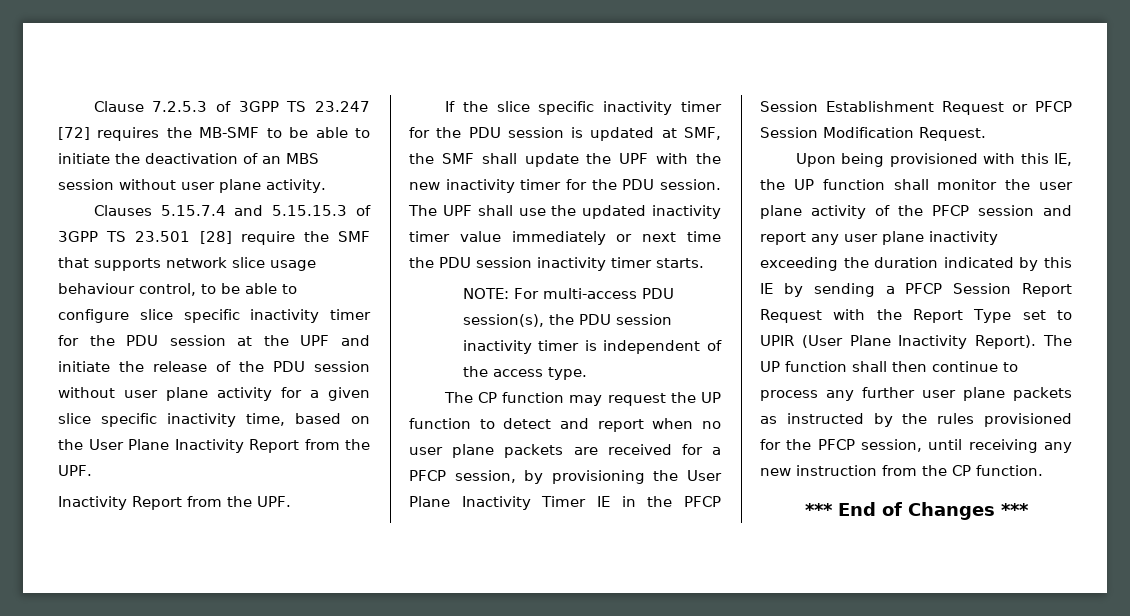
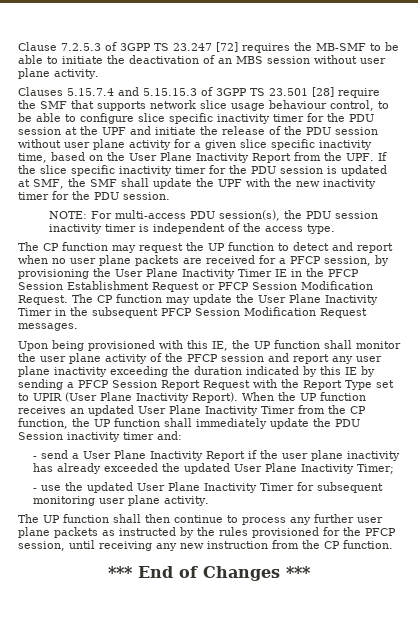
- Clauses 5.15.7.4 and 5.15.15.3 of 3GPP TS 23.501 [28] require the SMF that supports network slice usage behaviour control, to be able to configure slice specific inactivity timer for the PDU session at the UPF and initiate the release of the PDU session without user plane activity for a given slice specific inactivity time, based on the User Plane Inactivity Report from the UPF.
- Inactivity Report from the UPF.
- If the slice specific inactivity timer for the PDU session is updated at SMF, the SMF shall update the UPF with the new inactivity timer for the PDU session. The UPF shall use the updated inactivity timer value immediately or next time the PDU session inactivity timer starts.
+ Clauses 5.15.7.4 and 5.15.15.3 of 3GPP TS 23.501 [28] require the SMF that supports network slice usage behaviour control, to be able to configure slice specific inactivity timer for the PDU session at the UPF and initiate the release of the PDU session without user plane activity for a given slice specific inactivity time, based on the User Plane Inactivity Report from the UPF. If the slice specific inactivity timer for the PDU session is updated at SMF, the SMF shall update the UPF with the new inactivity timer for the PDU session.
+ The CP function may update the User Plane Inactivity Timer in the subsequent PFCP Session Modification Request messages.
- Upon being provisioned with this IE, the UP function shall monitor the user plane activity of the PFCP session and report any user plane inactivity exceeding the duration indicated by this IE by sending a PFCP Session Report Request with the Report Type set to UPIR (User Plane Inactivity Report). The UP function shall then continue to process any further user plane packets as instructed by the rules provisioned for the PFCP session, until receiving any new instruction from the CP function.
+ Upon being provisioned with this IE, the UP function shall monitor the user plane activity of the PFCP session and report any user plane inactivity exceeding the duration indicated by this IE by sending a PFCP Session Report Request with the Report Type set to UPIR (User Plane Inactivity Report). When the UP function receives an updated User Plane Inactivity Timer from the CP function, the UP function shall immediately update the PDU Session inactivity timer and:
+ - send a User Plane Inactivity Report if the user plane inactivity has already exceeded the updated User Plane Inactivity Timer;
+ - use the updated User Plane Inactivity Timer for subsequent monitoring user plane activity.
+ The UP function shall then continue to process any further user plane packets as instructed by the rules provisioned for the PFCP session, until receiving any new instruction from the CP function.

